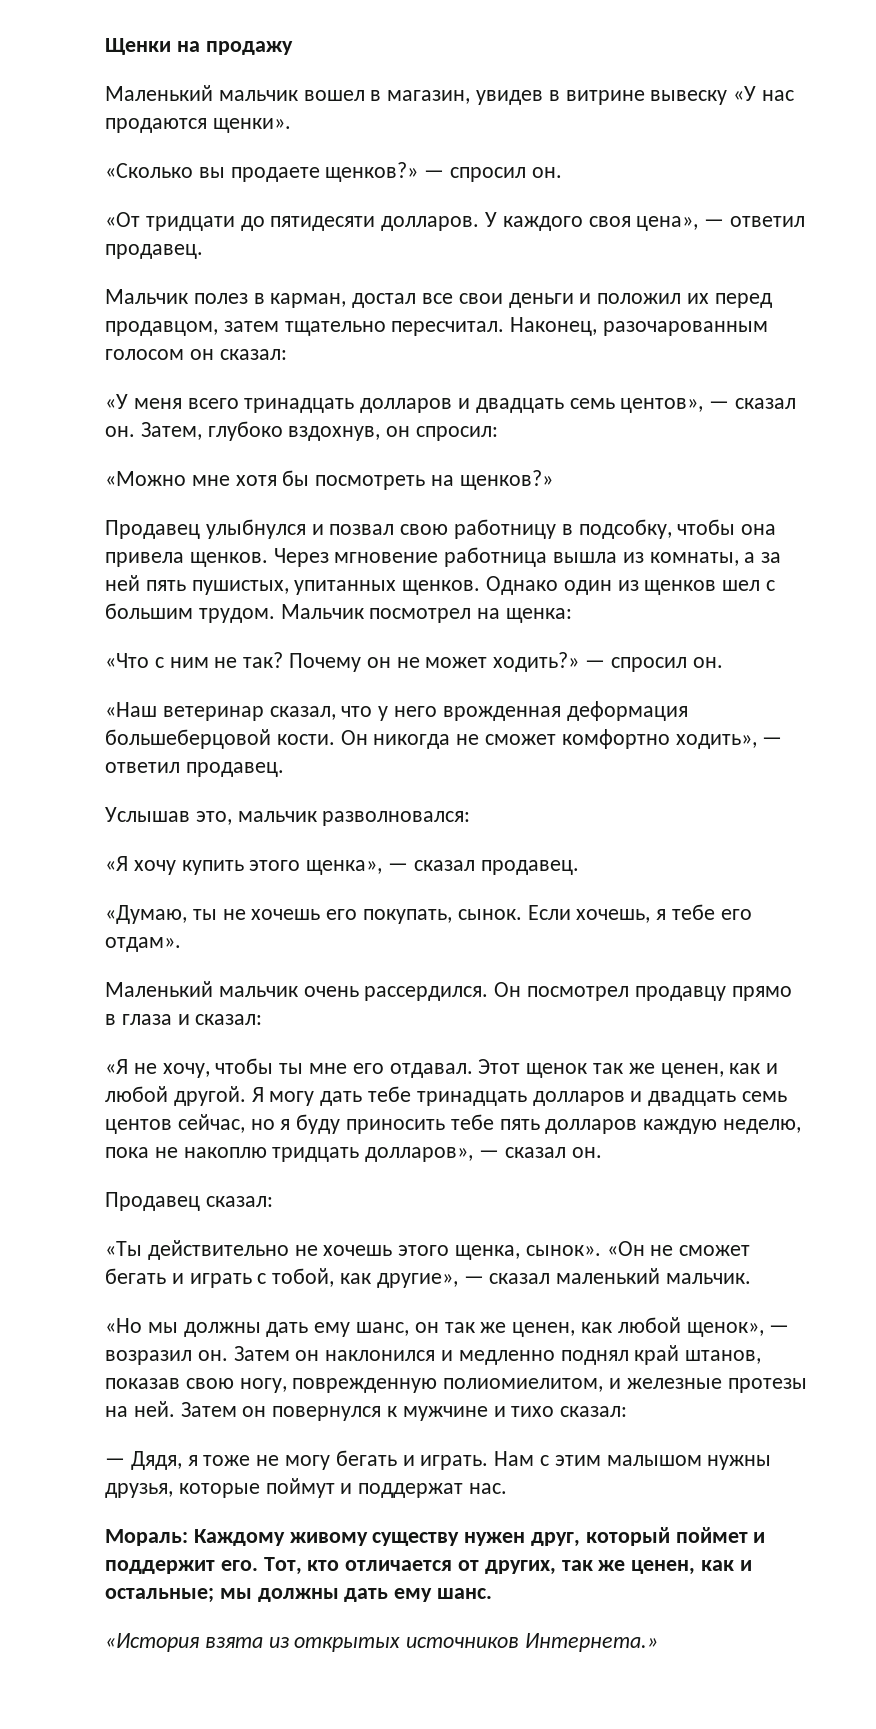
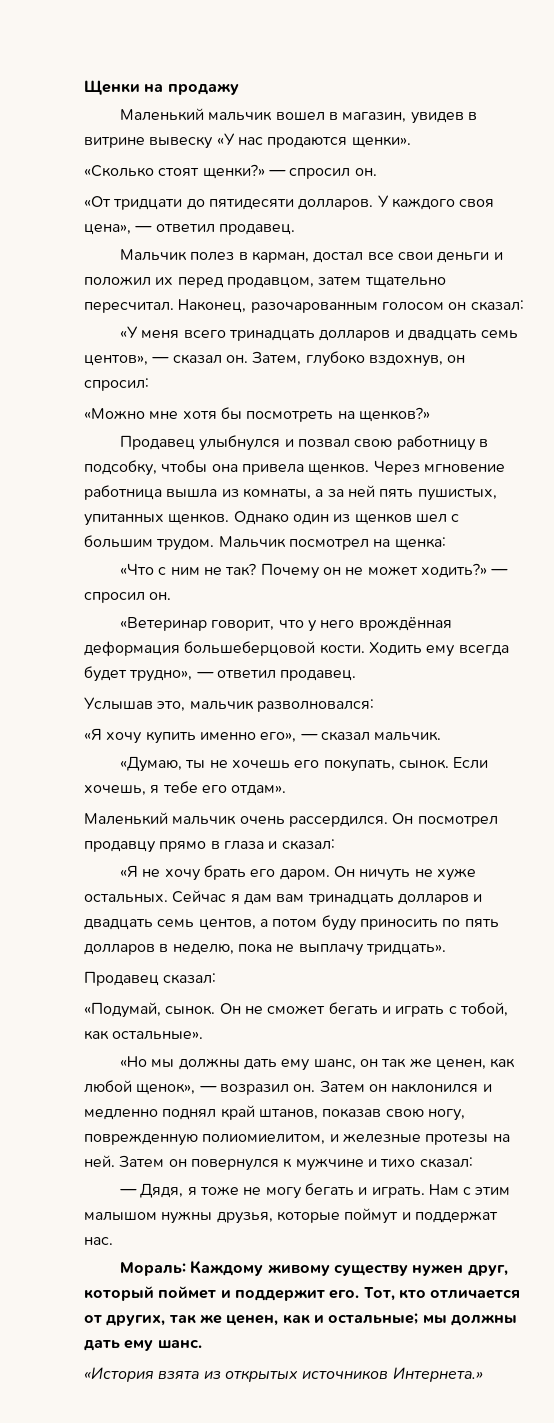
- «Сколько вы продаете щенков?»
+ «Сколько стоят щенки?»
- «Наш ветеринар сказал, что у него врожденная деформация большеберцовой кости.
+ «Ветеринар говорит, что у него врождённая деформация большеберцовой кости.
- Он никогда не сможет комфортно ходить», — ответил продавец.
+ Ходить ему всегда будет трудно», — ответил продавец.
- «Я хочу купить этого щенка», — сказал продавец.
+ «Я хочу купить именно его», — сказал мальчик.
- «Я не хочу, чтобы ты мне его отдавал. Этот щенок так же ценен, как и любой другой. Я могу дать тебе тринадцать долларов и двадцать семь центов сейчас, но я буду приносить тебе пять долларов каждую неделю, пока не накоплю тридцать долларов», — сказал он.
+ «Я не хочу брать его даром. Он ничуть не хуже остальных. Сейчас я дам вам тринадцать долларов и двадцать семь центов, а потом буду приносить по пять долларов в неделю, пока не выплачу тридцать».
  Продавец сказал:
- «Ты действительно не хочешь этого щенка, сынок». «Он не сможет бегать и играть с тобой, как другие», — сказал маленький мальчик.
+ «Подумай, сынок. Он не сможет бегать и играть с тобой, как остальные».

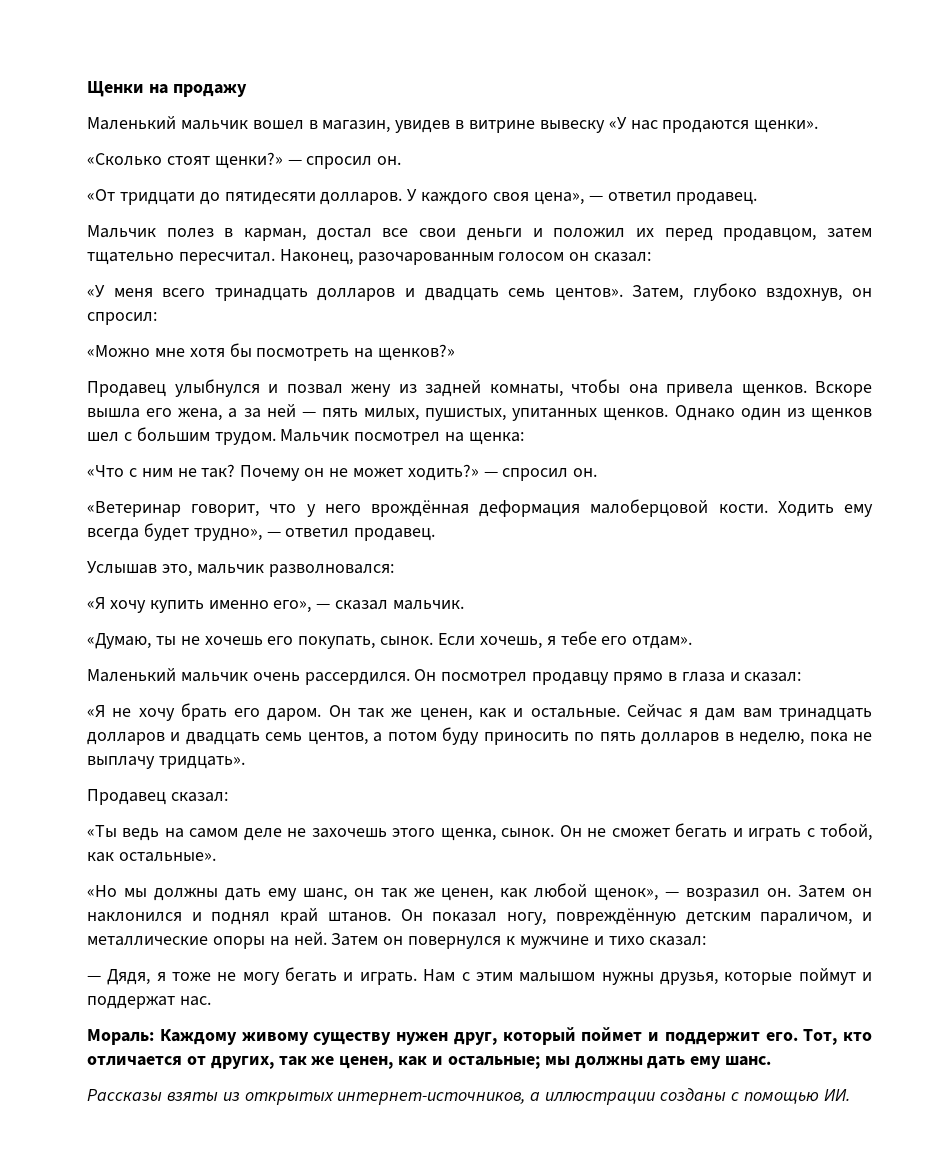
- «У меня всего тринадцать долларов и двадцать семь центов», — сказал он.
+ «У меня всего тринадцать долларов и двадцать семь центов».
- Продавец улыбнулся и позвал свою работницу в подсобку, чтобы она привела щенков. Через мгновение работница вышла из комнаты, а за ней пять пушистых, упитанных щенков.
+ Продавец улыбнулся и позвал жену из задней комнаты, чтобы она привела щенков. Вскоре вышла его жена, а за ней — пять милых, пушистых, упитанных щенков.
- «Ветеринар говорит, что у него врождённая деформация большеберцовой кости.
+ «Ветеринар говорит, что у него врождённая деформация малоберцовой кости.
- Он ничуть не хуже остальных.
+ Он так же ценен, как и остальные.
- «Подумай, сынок.
+ «Ты ведь на самом деле не захочешь этого щенка, сынок.
- Затем он наклонился и медленно поднял край штанов, показав свою ногу, поврежденную полиомиелитом, и железные протезы на ней.
+ Затем он наклонился и поднял край штанов. Он показал ногу, повреждённую детским параличом, и металлические опоры на ней.
- «История взята из открытых источников Интернета.»
+ Рассказы взяты из открытых интернет-источников, а иллюстрации созданы с помощью ИИ.

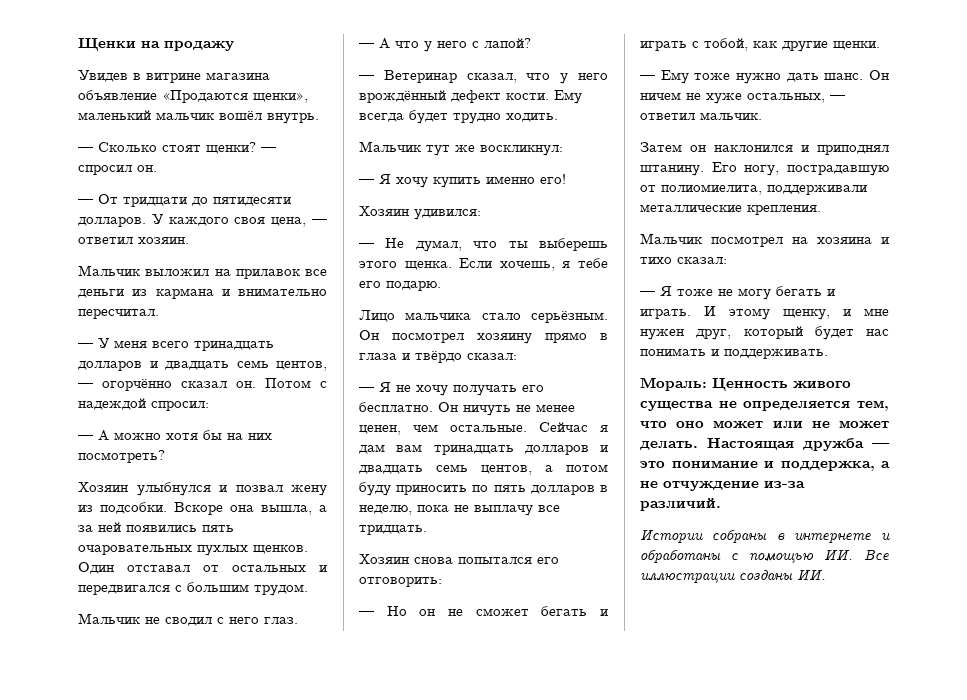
- Маленький мальчик вошел в магазин, увидев в витрине вывеску «У нас продаются щенки».
- «Сколько стоят щенки?» — спросил он.
- «От тридцати до пятидесяти долларов.
+ Увидев в витрине магазина объявление «Продаются щенки», маленький мальчик вошёл внутрь.
+ — Сколько стоят щенки? — спросил он.
+ — От тридцати до пятидесяти долларов.
- У каждого своя цена», — ответил продавец.
- Мальчик полез в карман, достал все свои деньги и положил их перед продавцом, затем тщательно пересчитал. Наконец, разочарованным голосом он сказал:
- «У меня всего тринадцать долларов и двадцать семь центов». Затем, глубоко вздохнув, он спросил:
- «Можно мне хотя бы посмотреть на щенков?»
- Продавец улыбнулся и позвал жену из задней комнаты, чтобы она привела щенков. Вскоре вышла его жена, а за ней — пять милых, пушистых, упитанных щенков. Однако один из щенков шел с большим трудом. Мальчик посмотрел на щенка:
- «Что с ним не так? Почему он не может ходить?» — спросил он.
- «Ветеринар говорит, что у него врождённая деформация малоберцовой кости. Ходить ему всегда будет трудно», — ответил продавец.
- Услышав это, мальчик разволновался:
- «Я хочу купить именно его», — сказал мальчик.
- «Думаю, ты не хочешь его покупать, сынок.
+ У каждого своя цена, — ответил хозяин.
+ Мальчик выложил на прилавок все деньги из кармана и внимательно пересчитал.
+ — У меня всего тринадцать долларов и двадцать семь центов, — огорчённо сказал он. Потом с надеждой спросил:
+ — А можно хотя бы на них посмотреть?
+ Хозяин улыбнулся и позвал жену из подсобки. Вскоре она вышла, а за ней появились пять очаровательных пухлых щенков. Один отставал от остальных и передвигался с большим трудом.
+ Мальчик не сводил с него глаз.
+ — А что у него с лапой?
+ — Ветеринар сказал, что у него врождённый дефект кости. Ему всегда будет трудно ходить.
+ Мальчик тут же воскликнул:
+ — Я хочу купить именно его!
+ Хозяин удивился:
+ — Не думал, что ты выберешь этого щенка.
- Если хочешь, я тебе его отдам».
- Маленький мальчик очень рассердился.
+ Если хочешь, я тебе его подарю.
+ Лицо мальчика стало серьёзным.
- Он посмотрел продавцу прямо в глаза и сказал:
- «Я не хочу брать его даром. Он так же ценен, как и остальные.
+ Он посмотрел хозяину прямо в глаза и твёрдо сказал:
+ — Я не хочу получать его бесплатно. Он ничуть не менее ценен, чем остальные.
- Сейчас я дам вам тринадцать долларов и двадцать семь центов, а потом буду приносить по пять долларов в неделю, пока не выплачу тридцать».
- Продавец сказал:
- «Ты ведь на самом деле не захочешь этого щенка, сынок. Он не сможет бегать и играть с тобой, как остальные».
- «Но мы должны дать ему шанс, он так же ценен, как любой щенок», — возразил он. Затем он наклонился и поднял край штанов. Он показал ногу, повреждённую детским параличом, и металлические опоры на ней. Затем он повернулся к мужчине и тихо сказал:
+ Сейчас я дам вам тринадцать долларов и двадцать семь центов, а потом буду приносить по пять долларов в неделю, пока не выплачу все тридцать.
+ Хозяин снова попытался его отговорить:
+ — Но он не сможет бегать и играть с тобой, как другие щенки.
+ — Ему тоже нужно дать шанс. Он ничем не хуже остальных, — ответил мальчик.
+ Затем он наклонился и приподнял штанину. Его ногу, пострадавшую от полиомиелита, поддерживали металлические крепления.
+ Мальчик посмотрел на хозяина и тихо сказал:
- — Дядя, я тоже не могу бегать и играть.
+ — Я тоже не могу бегать и играть.
- Нам с этим малышом нужны друзья, которые поймут и поддержат нас.
- Мораль: Каждому живому существу нужен друг, который поймет и поддержит его. Тот, кто отличается от других, так же ценен, как и остальные; мы должны дать ему шанс.
- Рассказы взяты из открытых интернет-источников, а иллюстрации созданы с помощью ИИ.
+ И этому щенку, и мне нужен друг, который будет нас понимать и поддерживать.
+ Мораль: Ценность живого существа не определяется тем, что оно может или не может делать. Настоящая дружба — это понимание и поддержка, а не отчуждение из-за различий.
+ Истории собраны в интернете и обработаны с помощью ИИ. Все иллюстрации созданы ИИ.

